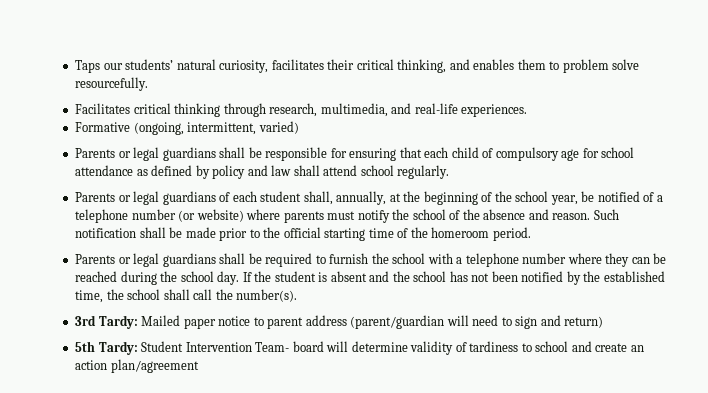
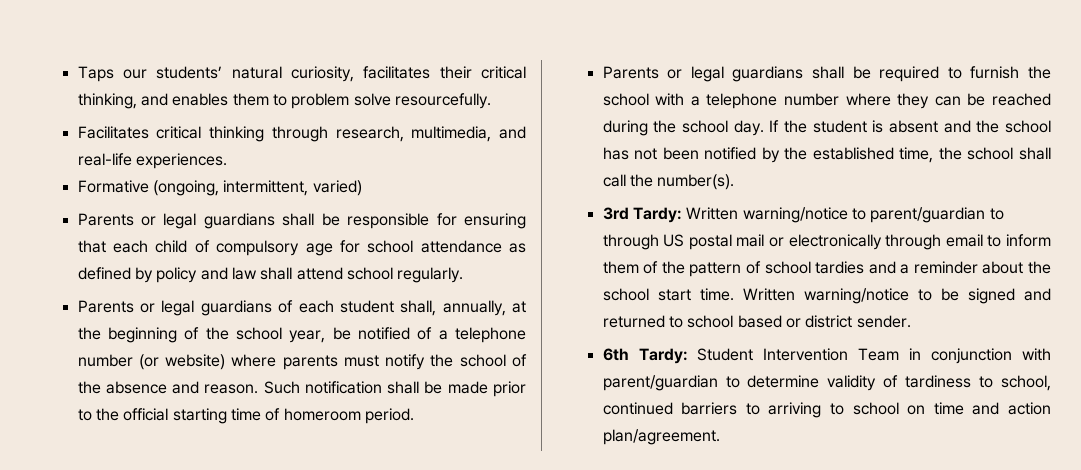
- Such notification shall be made prior to the official starting time of the homeroom period.
+ Such notification shall be made prior to the official starting time of homeroom period.
- 3rd Tardy: Mailed paper notice to parent address (parent/guardian will need to sign and return)
- 5th Tardy: Student Intervention Team- board will determine validity of tardiness to school and create an action plan/agreement
+ 3rd Tardy: Written warning/notice to parent/guardian to through US postal mail or electronically through email to inform them of the pattern of school tardies and a reminder about the school start time. Written warning/notice to be signed and returned to school based or district sender.
+ 6th Tardy: Student Intervention Team in conjunction with parent/guardian to determine validity of tardiness to school, continued barriers to arriving to school on time and action plan/agreement.

